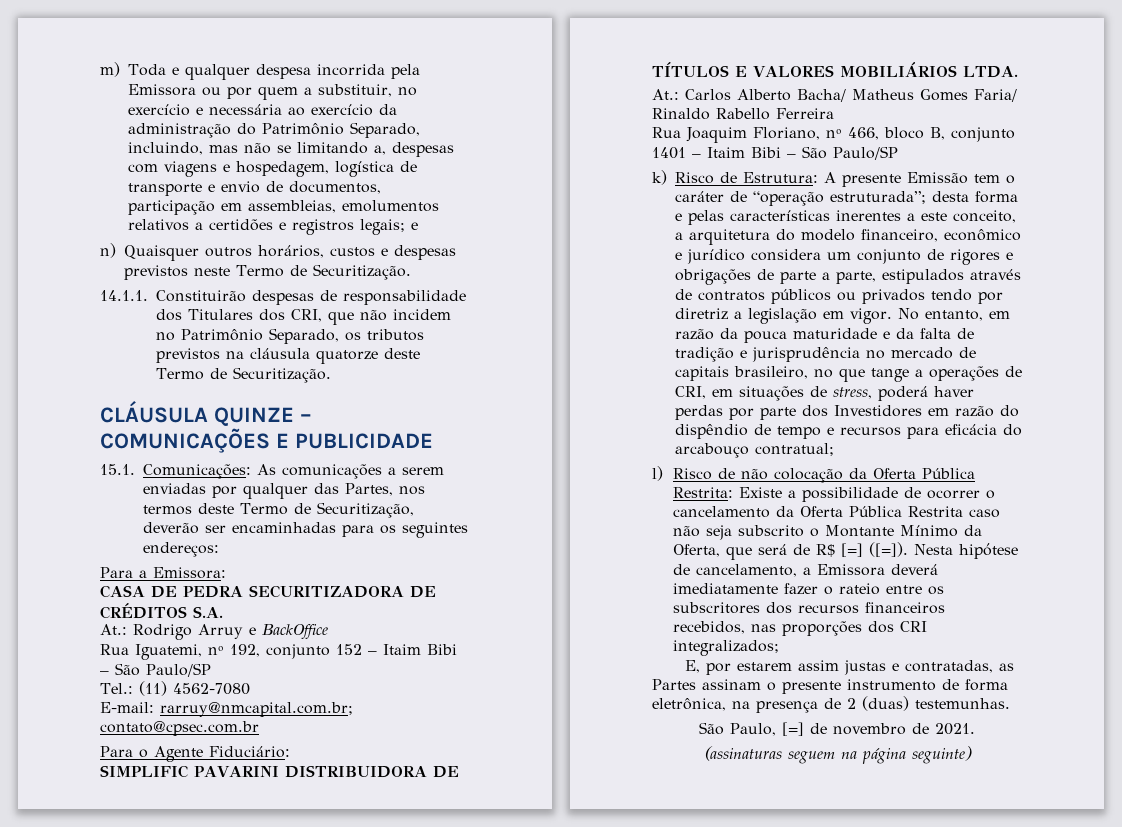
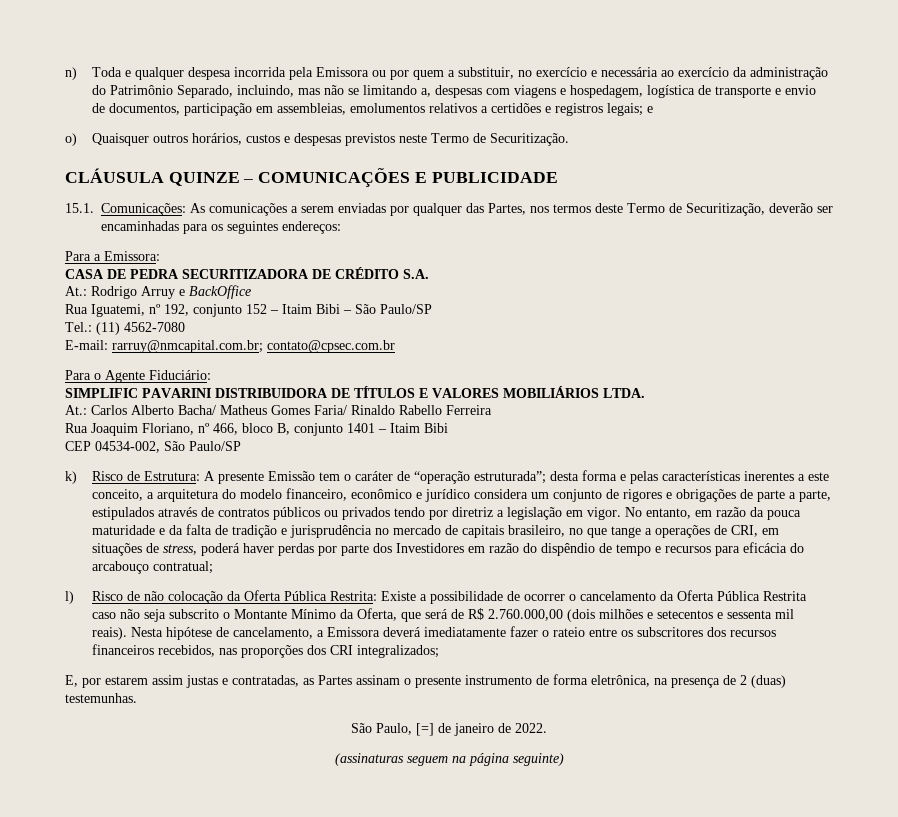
- m) Toda e qualquer despesa incorrida pela Emissora ou por quem a substituir, no exercício e necessária ao exercício da administração do Patrimônio Separado, incluindo, mas não se limitando a, despesas com viagens e hospedagem, logística de transporte e envio de documentos, participação em assembleias, emolumentos relativos a certidões e registros legais; e
+ n) Toda e qualquer despesa incorrida pela Emissora ou por quem a substituir, no exercício e necessária ao exercício da administração do Patrimônio Separado, incluindo, mas não se limitando a, despesas com viagens e hospedagem, logística de transporte e envio de documentos, participação em assembleias, emolumentos relativos a certidões e registros legais; e
- n) Quaisquer outros horários, custos e despesas previstos neste Termo de Securitização.
+ o) Quaisquer outros horários, custos e despesas previstos neste Termo de Securitização.
- 14.1.1. Constituirão despesas de responsabilidade dos Titulares dos CRI, que não incidem no Patrimônio Separado, os tributos previstos na cláusula quatorze deste Termo de Securitização.
- CASA DE PEDRA SECURITIZADORA DE CRÉDITOS S.A.
+ CASA DE PEDRA SECURITIZADORA DE CRÉDITO S.A.
- Rua Joaquim Floriano, nº 466, bloco B, conjunto 1401 – Itaim Bibi – São Paulo/SP
+ Rua Joaquim Floriano, nº 466, bloco B, conjunto 1401 – Itaim Bibi
+ CEP 04534-002, São Paulo/SP
- l) Risco de não colocação da Oferta Pública Restrita: Existe a possibilidade de ocorrer o cancelamento da Oferta Pública Restrita caso não seja subscrito o Montante Mínimo da Oferta, que será de R$ [=] ([=]).
+ l) Risco de não colocação da Oferta Pública Restrita: Existe a possibilidade de ocorrer o cancelamento da Oferta Pública Restrita caso não seja subscrito o Montante Mínimo da Oferta, que será de R$ 2.760.000,00 (dois milhões e setecentos e sessenta mil reais).
- São Paulo, [=] de novembro de 2021.
+ São Paulo, [=] de janeiro de 2022.

